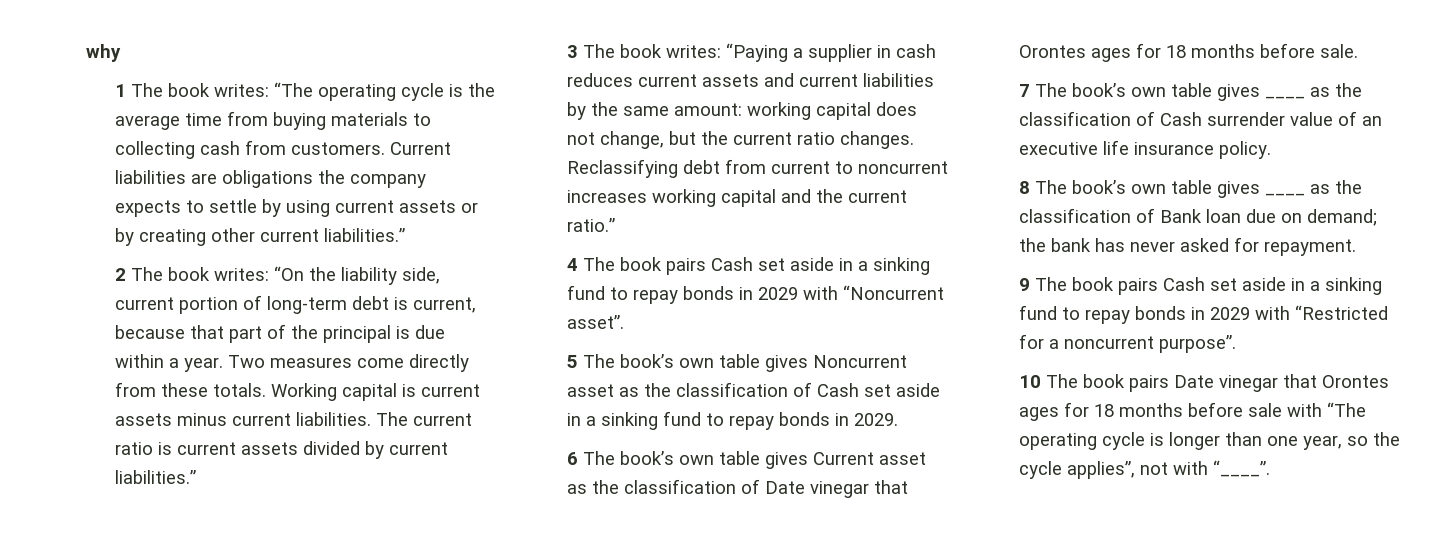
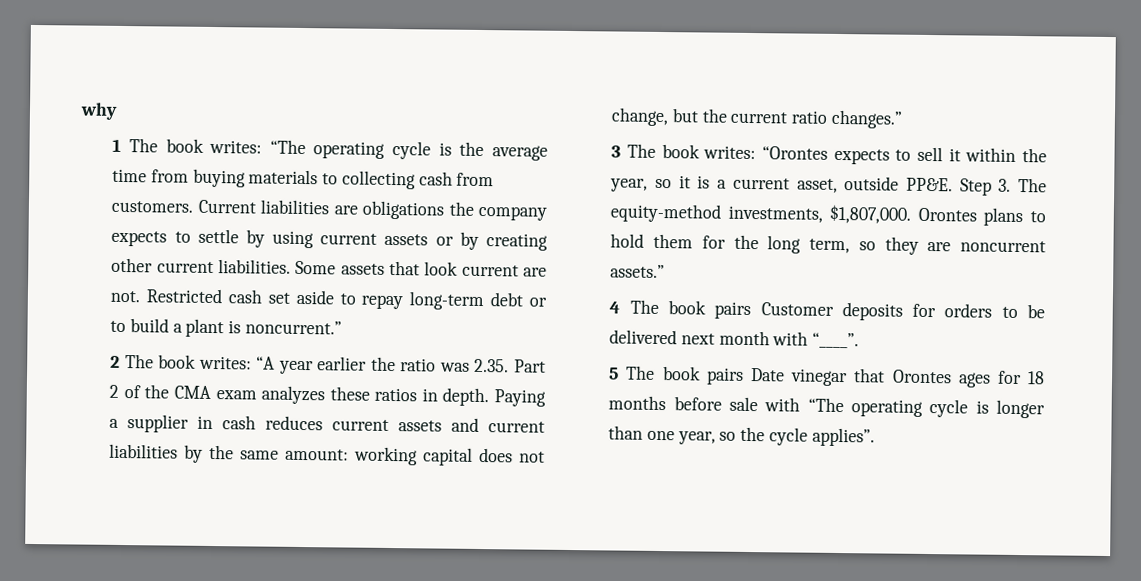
- Current liabilities are obligations the company expects to settle by using current assets or by creating other current liabilities.”
- 2 The book writes: “On the liability side, current portion of long-term debt is current, because that part of the principal is due within a year. Two measures come directly from these totals. Working capital is current assets minus current liabilities. The current ratio is current assets divided by current liabilities.”
- 3 The book writes: “Paying a supplier in cash reduces current assets and current liabilities by the same amount:
+ Current liabilities are obligations the company expects to settle by using current assets or by creating other current liabilities. Some assets that look current are not. Restricted cash set aside to repay long-term debt or to build a plant is noncurrent.”
+ 2 The book writes: “A year earlier the ratio was 2.35. Part 2 of the CMA exam analyzes these ratios in depth. Paying a supplier in cash reduces current assets and current liabilities by the same amount:
- working capital does not change, but the current ratio changes. Reclassifying debt from current to noncurrent increases working capital and the current ratio.”
- 4 The book pairs Cash set aside in a sinking fund to repay bonds in 2029 with “Noncurrent asset”.
- 5 The book’s own table gives Noncurrent asset as the classification of Cash set aside in a sinking fund to repay bonds in 2029.
- 6 The book’s own table gives Current asset as the classification of Date vinegar that Orontes ages for 18 months before sale.
- 7 The book’s own table gives ____ as the classification of Cash surrender value of an executive life insurance policy.
- 8 The book’s own table gives ____ as the classification of Bank loan due on demand; the bank has never asked for repayment.
- 9 The book pairs Cash set aside in a sinking fund to repay bonds in 2029 with “Restricted for a noncurrent purpose”.
- 10 The book pairs Date vinegar that Orontes ages for 18 months before sale with “The operating cycle is longer than one year, so the cycle applies”, not with “____”.
+ working capital does not change, but the current ratio changes.”
+ 3 The book writes: “Orontes expects to sell it within the year, so it is a current asset, outside PP&E. Step 3. The equity-method investments, $1,807,000. Orontes plans to hold them for the long term, so they are noncurrent assets.”
+ 4 The book pairs Customer deposits for orders to be delivered next month with “____”.
+ 5 The book pairs Date vinegar that Orontes ages for 18 months before sale with “The operating cycle is longer than one year, so the cycle applies”.

